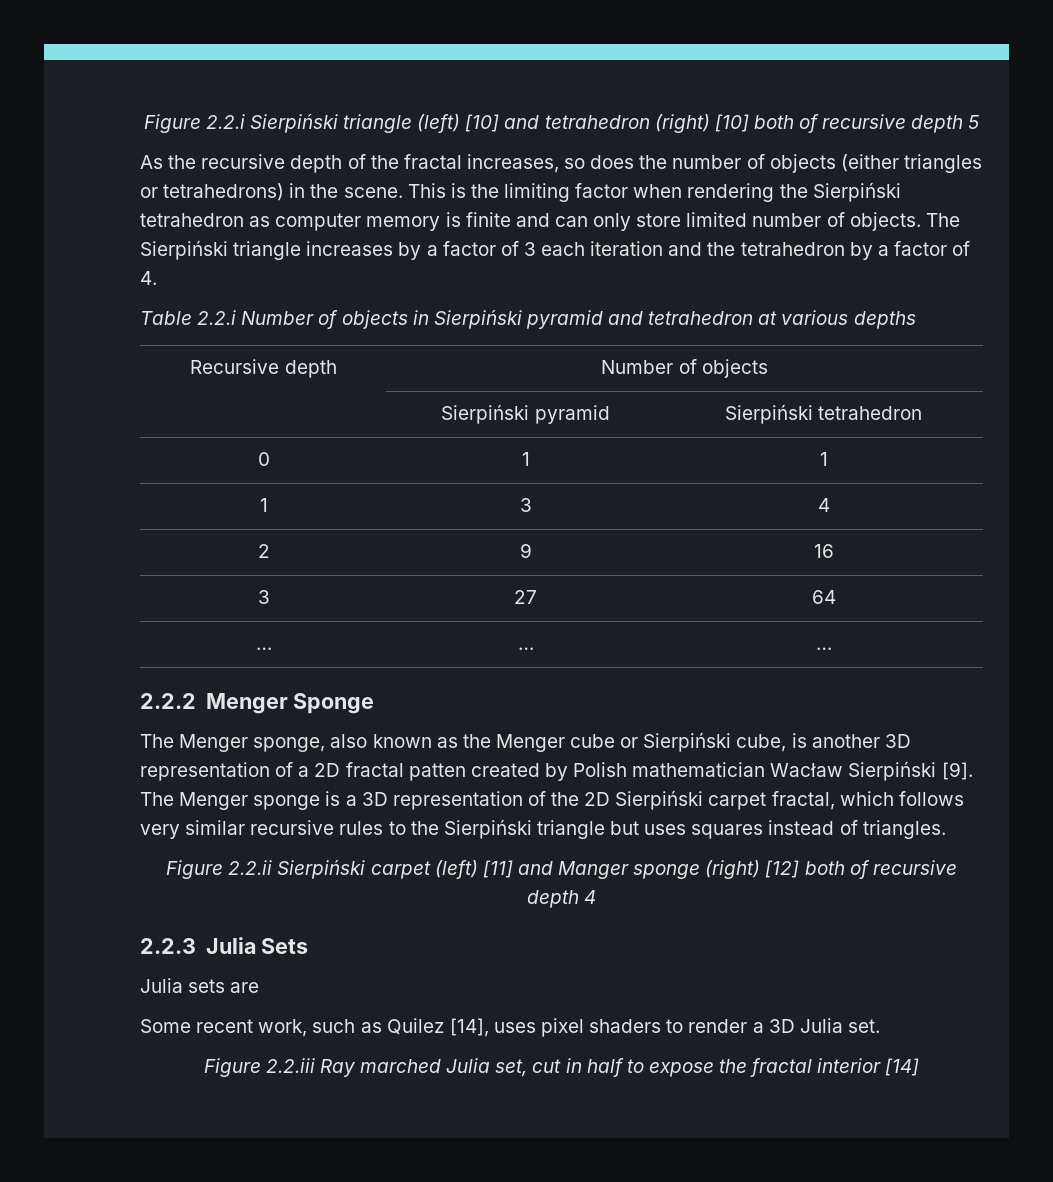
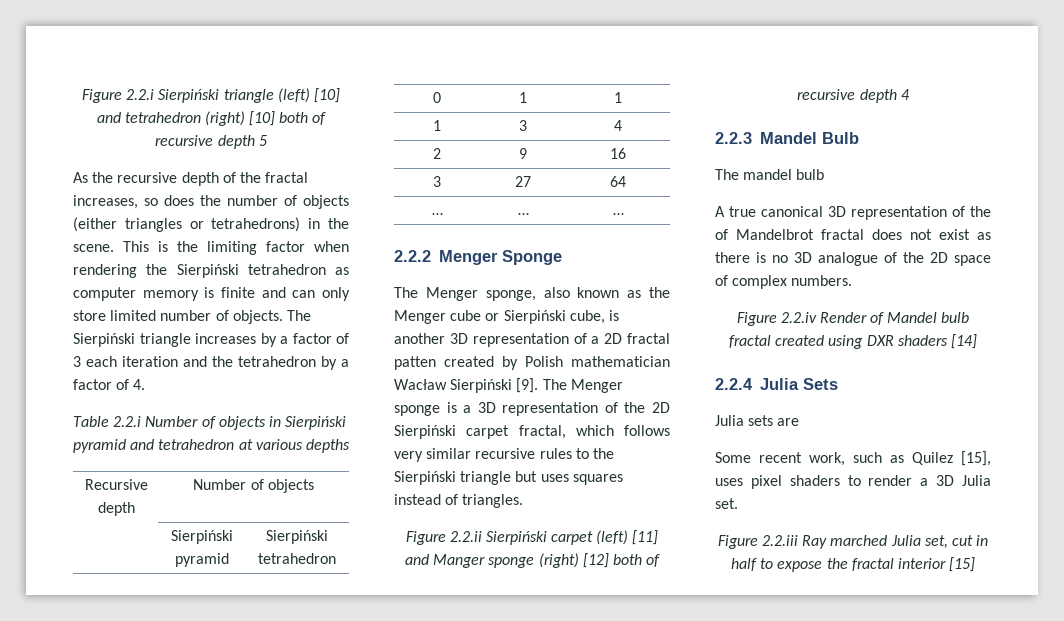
- 2.2.3 Julia Sets
+ 2.2.3 Mandel Bulb
+ The mandel bulb
+ A true canonical 3D representation of the of Mandelbrot fractal does not exist as there is no 3D analogue of the 2D space of complex numbers.
+ Figure 2.2.iv Render of Mandel bulb fractal created using DXR shaders [14]
+ 2.2.4 Julia Sets
- Some recent work, such as Quilez [14], uses pixel shaders to render a 3D Julia set.
+ Some recent work, such as Quilez [15], uses pixel shaders to render a 3D Julia set.
- Figure 2.2.iii Ray marched Julia set, cut in half to expose the fractal interior [14]
+ Figure 2.2.iii Ray marched Julia set, cut in half to expose the fractal interior [15]

